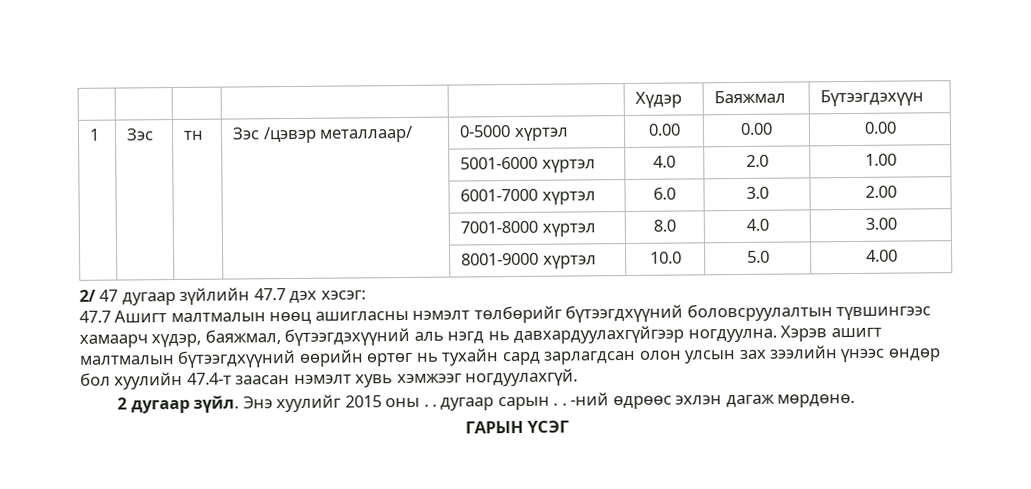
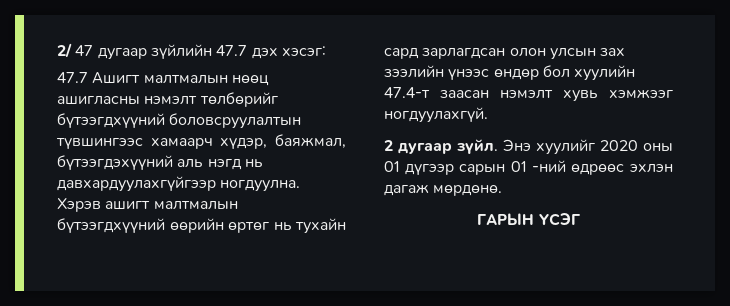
- | | | | | Хүдэр | Баяжмал | Бүтээгдэхүүн
- 1 | Зэс | тн | Зэс /цэвэр металлаар/ | 0-5000 хүртэл | 0.00 | 0.00 | 0.00
- | | | | 5001-6000 хүртэл | 4.0 | 2.0 | 1.00
- | | | | 6001-7000 хүртэл | 6.0 | 3.0 | 2.00
- | | | | 7001-8000 хүртэл | 8.0 | 4.0 | 3.00
- | | | | 8001-9000 хүртэл | 10.0 | 5.0 | 4.00
- Энэ хуулийг 2015 оны . . дугаар сарын . . -ний өдрөөс эхлэн дагаж мөрдөнө.
+ Энэ хуулийг 2020 оны 01 дүгээр сарын 01 -ний өдрөөс эхлэн дагаж мөрдөнө.

